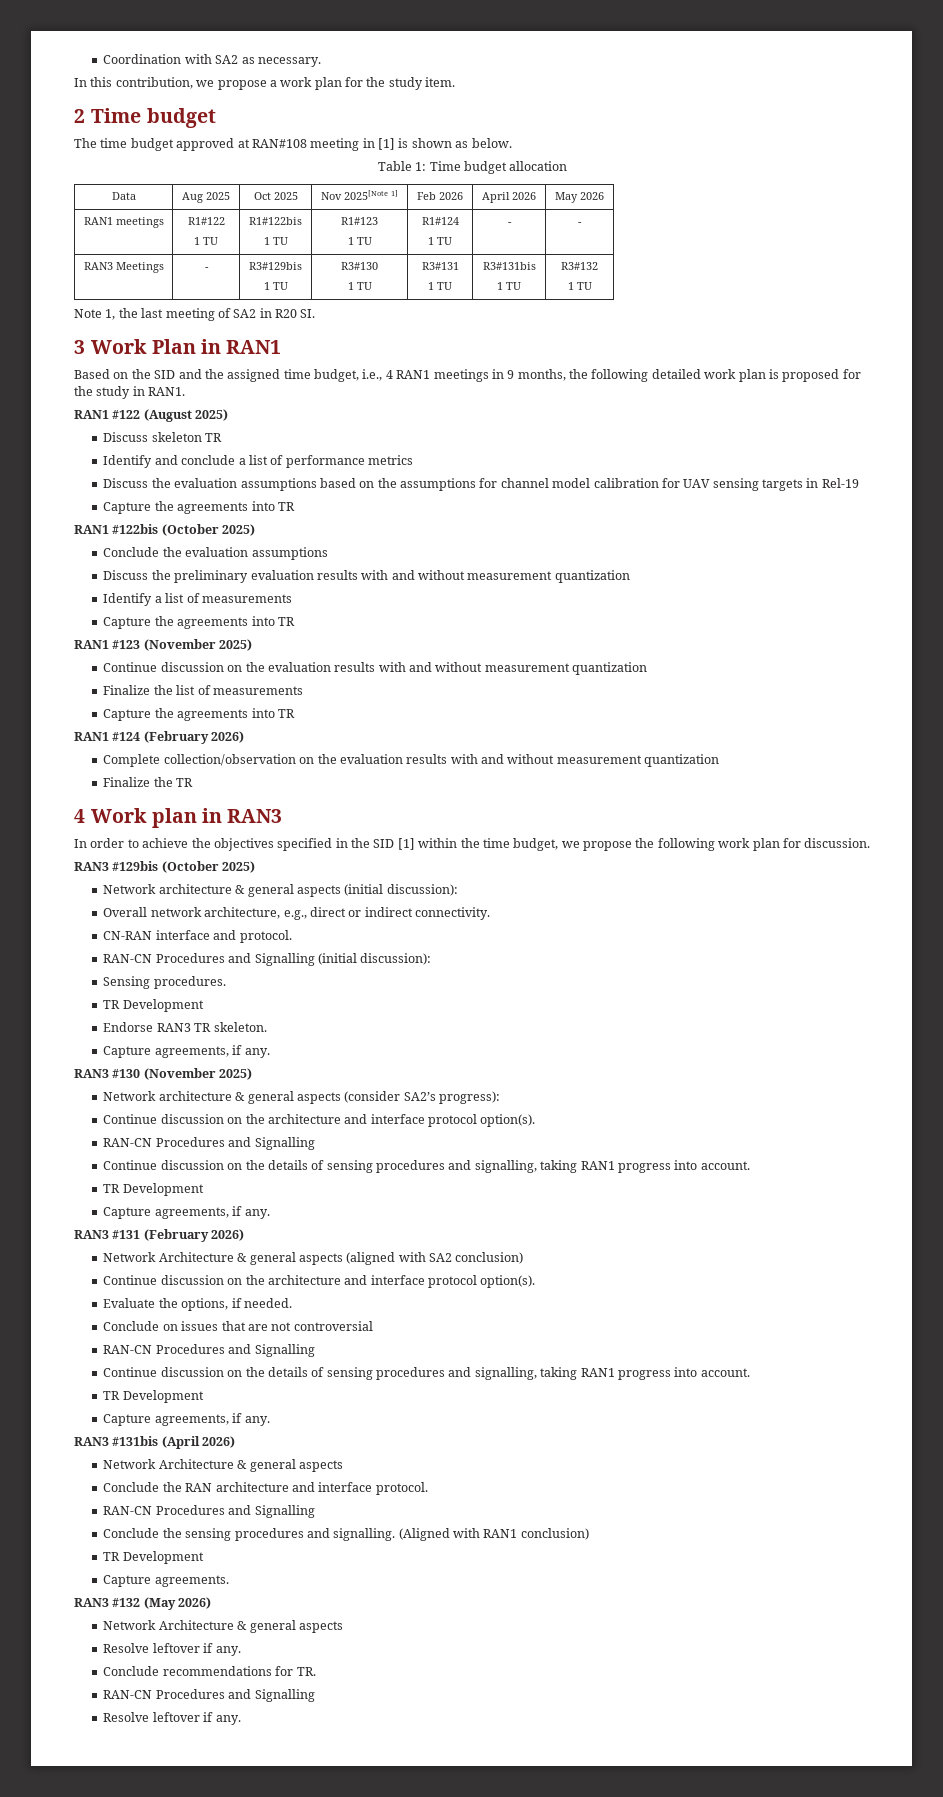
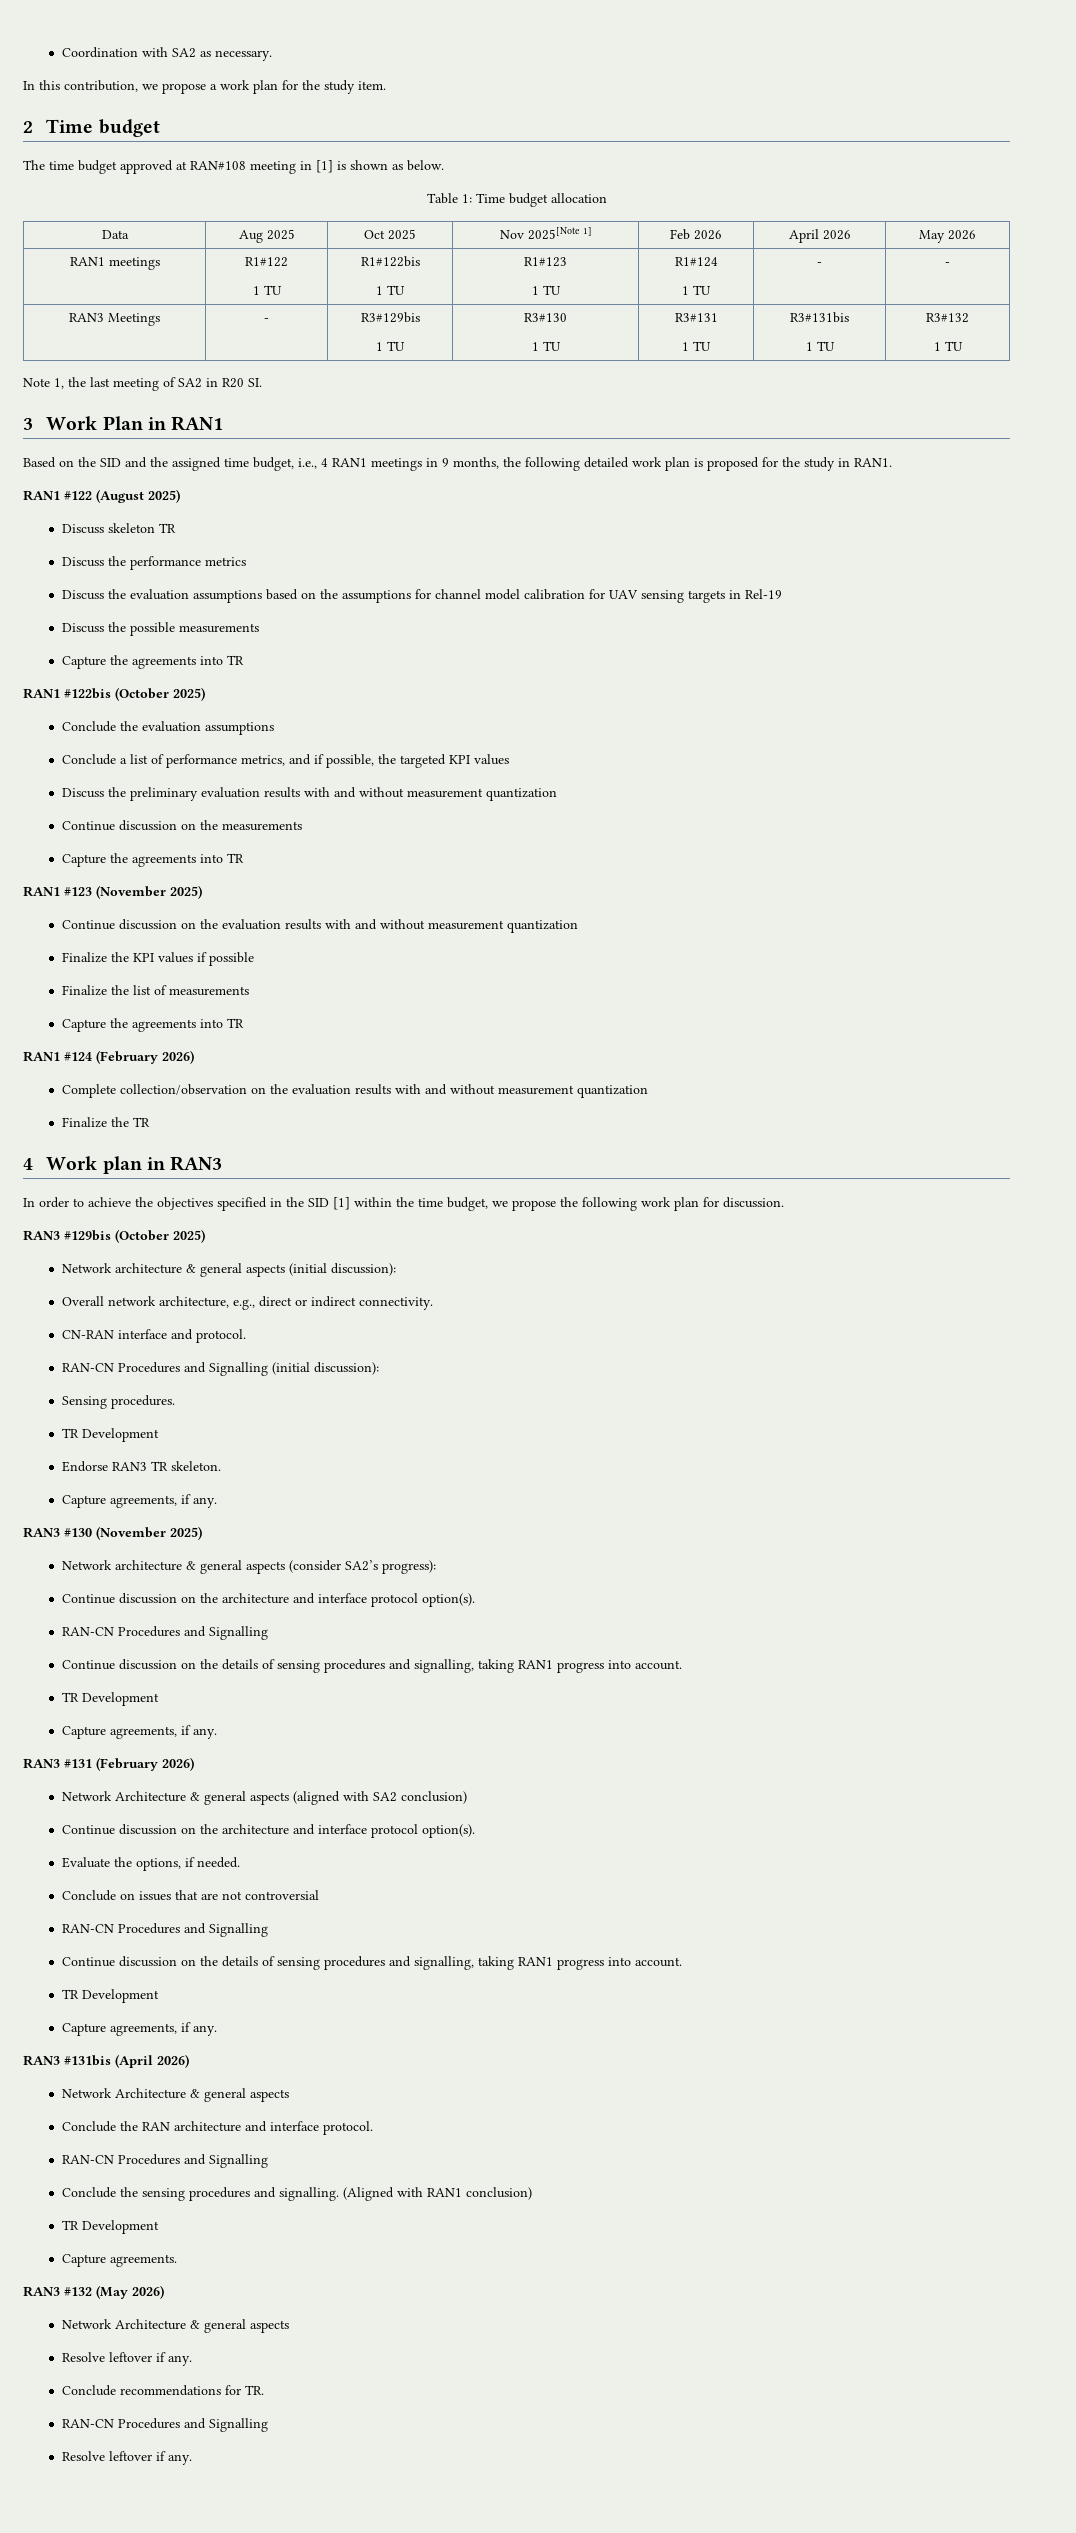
- Identify and conclude a list of performance metrics
+ Discuss the performance metrics
+ Discuss the possible measurements
+ Conclude a list of performance metrics, and if possible, the targeted KPI values
- Identify a list of measurements
+ Continue discussion on the measurements
+ Finalize the KPI values if possible

